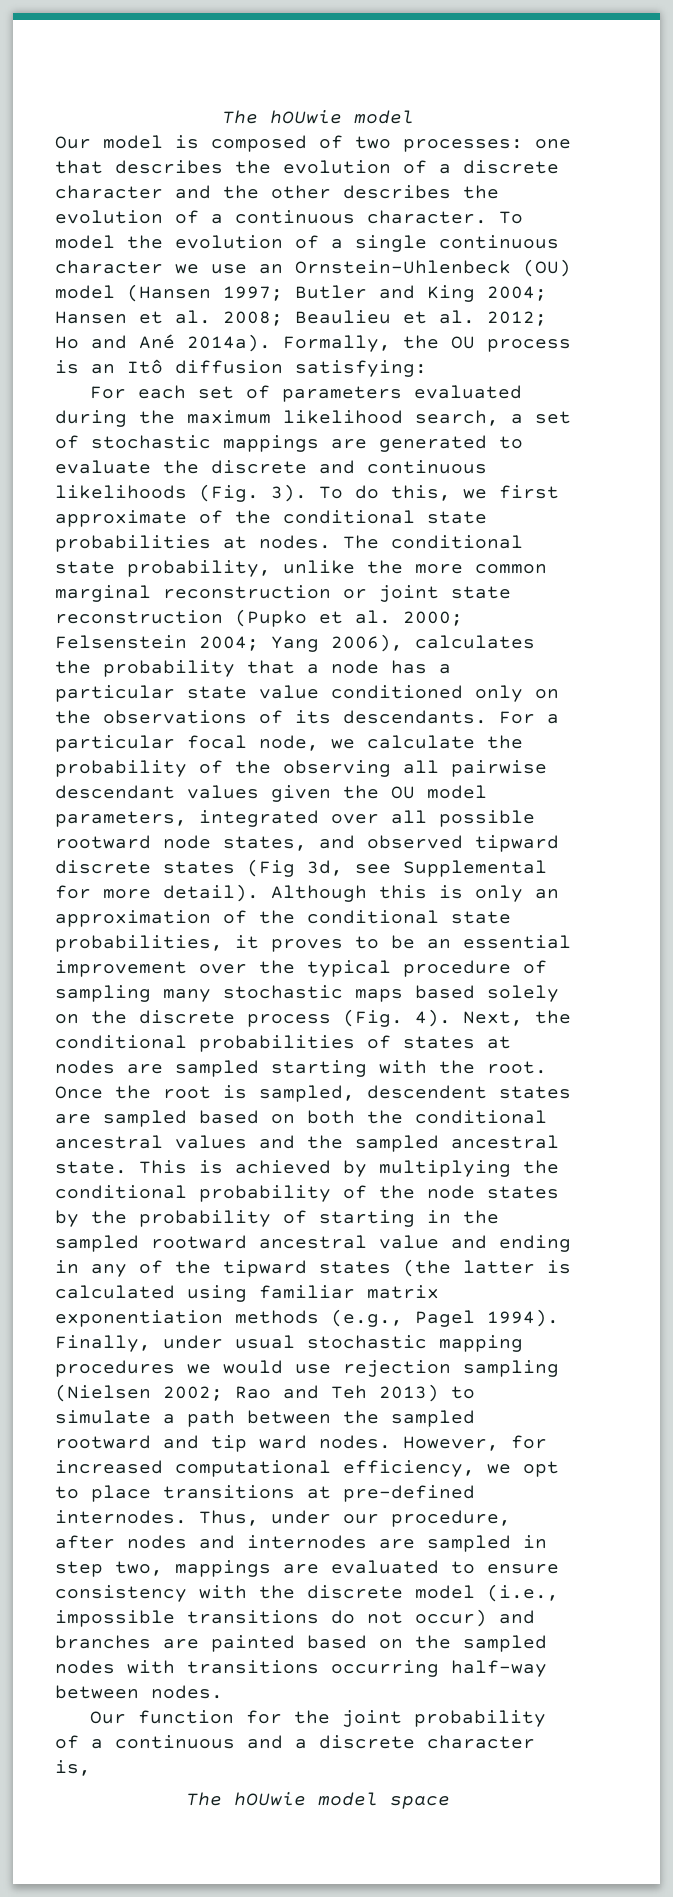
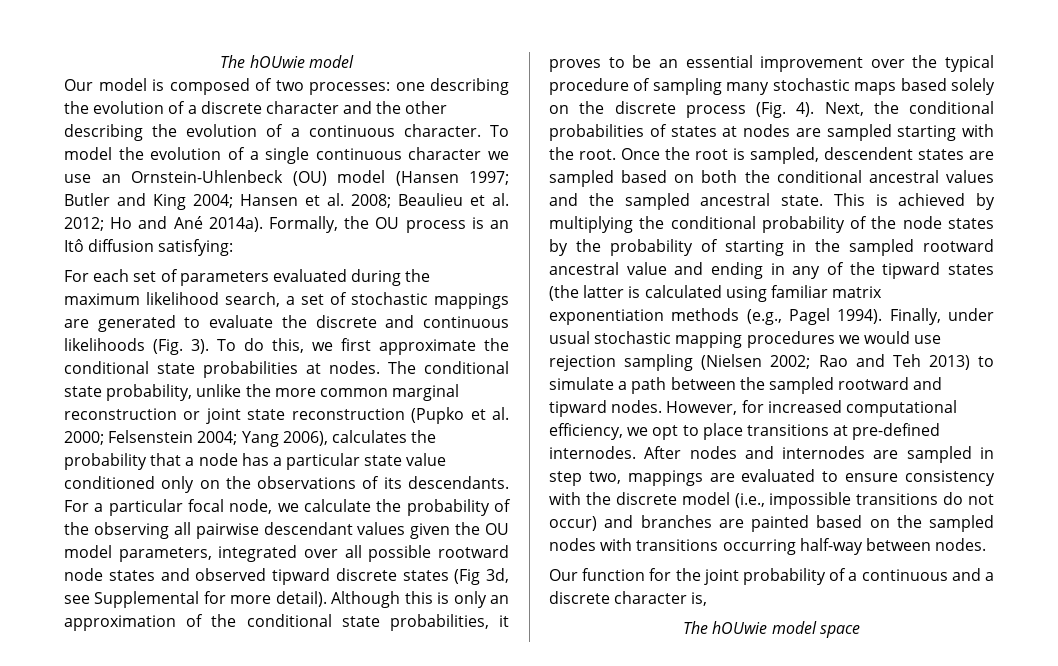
- Our model is composed of two processes: one that describes the evolution of a discrete character and the other describes the evolution of a continuous character.
+ Our model is composed of two processes: one describing the evolution of a discrete character and the other describing the evolution of a continuous character.
- To do this, we first approximate of the conditional state probabilities at nodes.
+ To do this, we first approximate the conditional state probabilities at nodes.
- For a particular focal node, we calculate the probability of the observing all pairwise descendant values given the OU model parameters, integrated over all possible rootward node states, and observed tipward discrete states (Fig 3d, see Supplemental for more detail).
+ For a particular focal node, we calculate the probability of the observing all pairwise descendant values given the OU model parameters, integrated over all possible rootward node states and observed tipward discrete states (Fig 3d, see Supplemental for more detail).
- Finally, under usual stochastic mapping procedures we would use rejection sampling (Nielsen 2002; Rao and Teh 2013) to simulate a path between the sampled rootward and tip ward nodes.
+ Finally, under usual stochastic mapping procedures we would use rejection sampling (Nielsen 2002; Rao and Teh 2013) to simulate a path between the sampled rootward and tipward nodes.
- Thus, under our procedure, after nodes and internodes are sampled in step two, mappings are evaluated to ensure consistency with the discrete model (i.e., impossible transitions do not occur) and branches are painted based on the sampled nodes with transitions occurring half-way between nodes.
+ After nodes and internodes are sampled in step two, mappings are evaluated to ensure consistency with the discrete model (i.e., impossible transitions do not occur) and branches are painted based on the sampled nodes with transitions occurring half-way between nodes.

